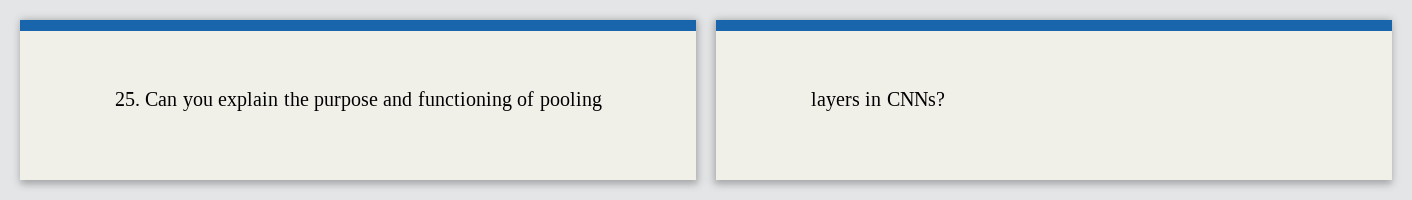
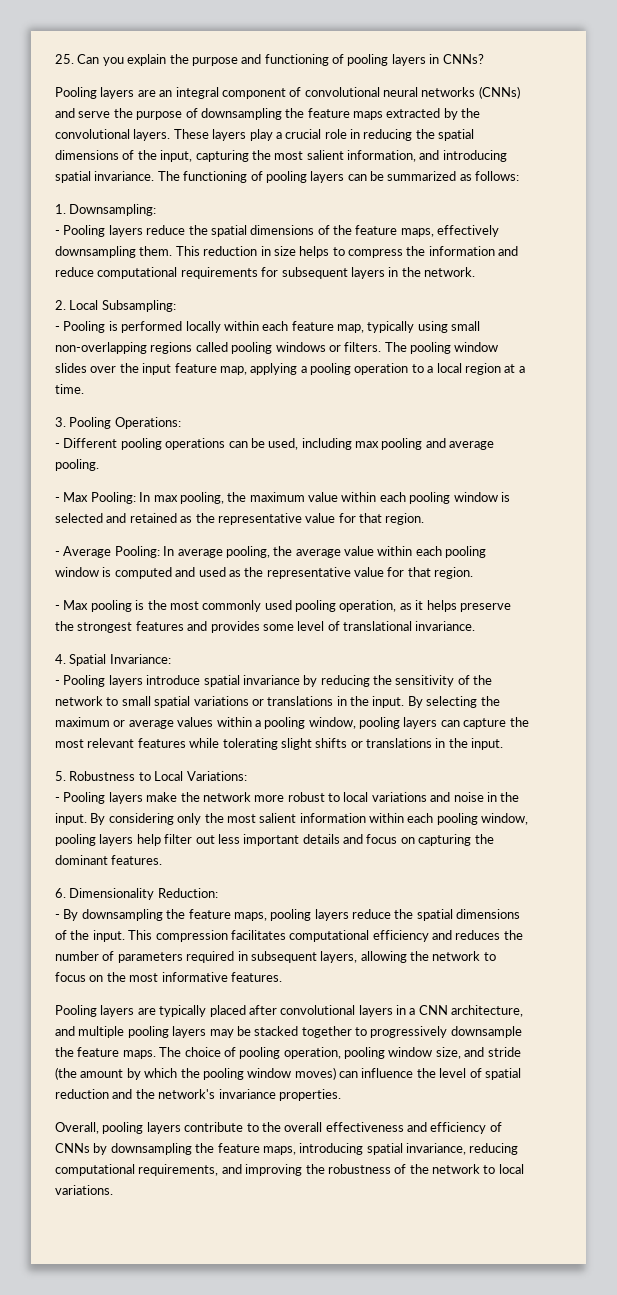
+ Pooling layers are an integral component of convolutional neural networks (CNNs) and serve the purpose of downsampling the feature maps extracted by the convolutional layers. These layers play a crucial role in reducing the spatial dimensions of the input, capturing the most salient information, and introducing spatial invariance. The functioning of pooling layers can be summarized as follows:
+ 1. Downsampling:
+ - Pooling layers reduce the spatial dimensions of the feature maps, effectively downsampling them. This reduction in size helps to compress the information and reduce computational requirements for subsequent layers in the network.
+ 2. Local Subsampling:
+ - Pooling is performed locally within each feature map, typically using small non-overlapping regions called pooling windows or filters. The pooling window slides over the input feature map, applying a pooling operation to a local region at a time.
+ 3. Pooling Operations:
+ - Different pooling operations can be used, including max pooling and average pooling.
+ - Max Pooling: In max pooling, the maximum value within each pooling window is selected and retained as the representative value for that region.
+ - Average Pooling: In average pooling, the average value within each pooling window is computed and used as the representative value for that region.
+ - Max pooling is the most commonly used pooling operation, as it helps preserve the strongest features and provides some level of translational invariance.
+ 4. Spatial Invariance:
+ - Pooling layers introduce spatial invariance by reducing the sensitivity of the network to small spatial variations or translations in the input. By selecting the maximum or average values within a pooling window, pooling layers can capture the most relevant features while tolerating slight shifts or translations in the input.
+ 5. Robustness to Local Variations:
+ - Pooling layers make the network more robust to local variations and noise in the input. By considering only the most salient information within each pooling window, pooling layers help filter out less important details and focus on capturing the dominant features.
+ 6. Dimensionality Reduction:
+ - By downsampling the feature maps, pooling layers reduce the spatial dimensions of the input. This compression facilitates computational efficiency and reduces the number of parameters required in subsequent layers, allowing the network to focus on the most informative features.
+ Pooling layers are typically placed after convolutional layers in a CNN architecture, and multiple pooling layers may be stacked together to progressively downsample the feature maps. The choice of pooling operation, pooling window size, and stride (the amount by which the pooling window moves) can influence the level of spatial reduction and the network's invariance properties.
+ Overall, pooling layers contribute to the overall effectiveness and efficiency of CNNs by downsampling the feature maps, introducing spatial invariance, reducing computational requirements, and improving the robustness of the network to local variations.

